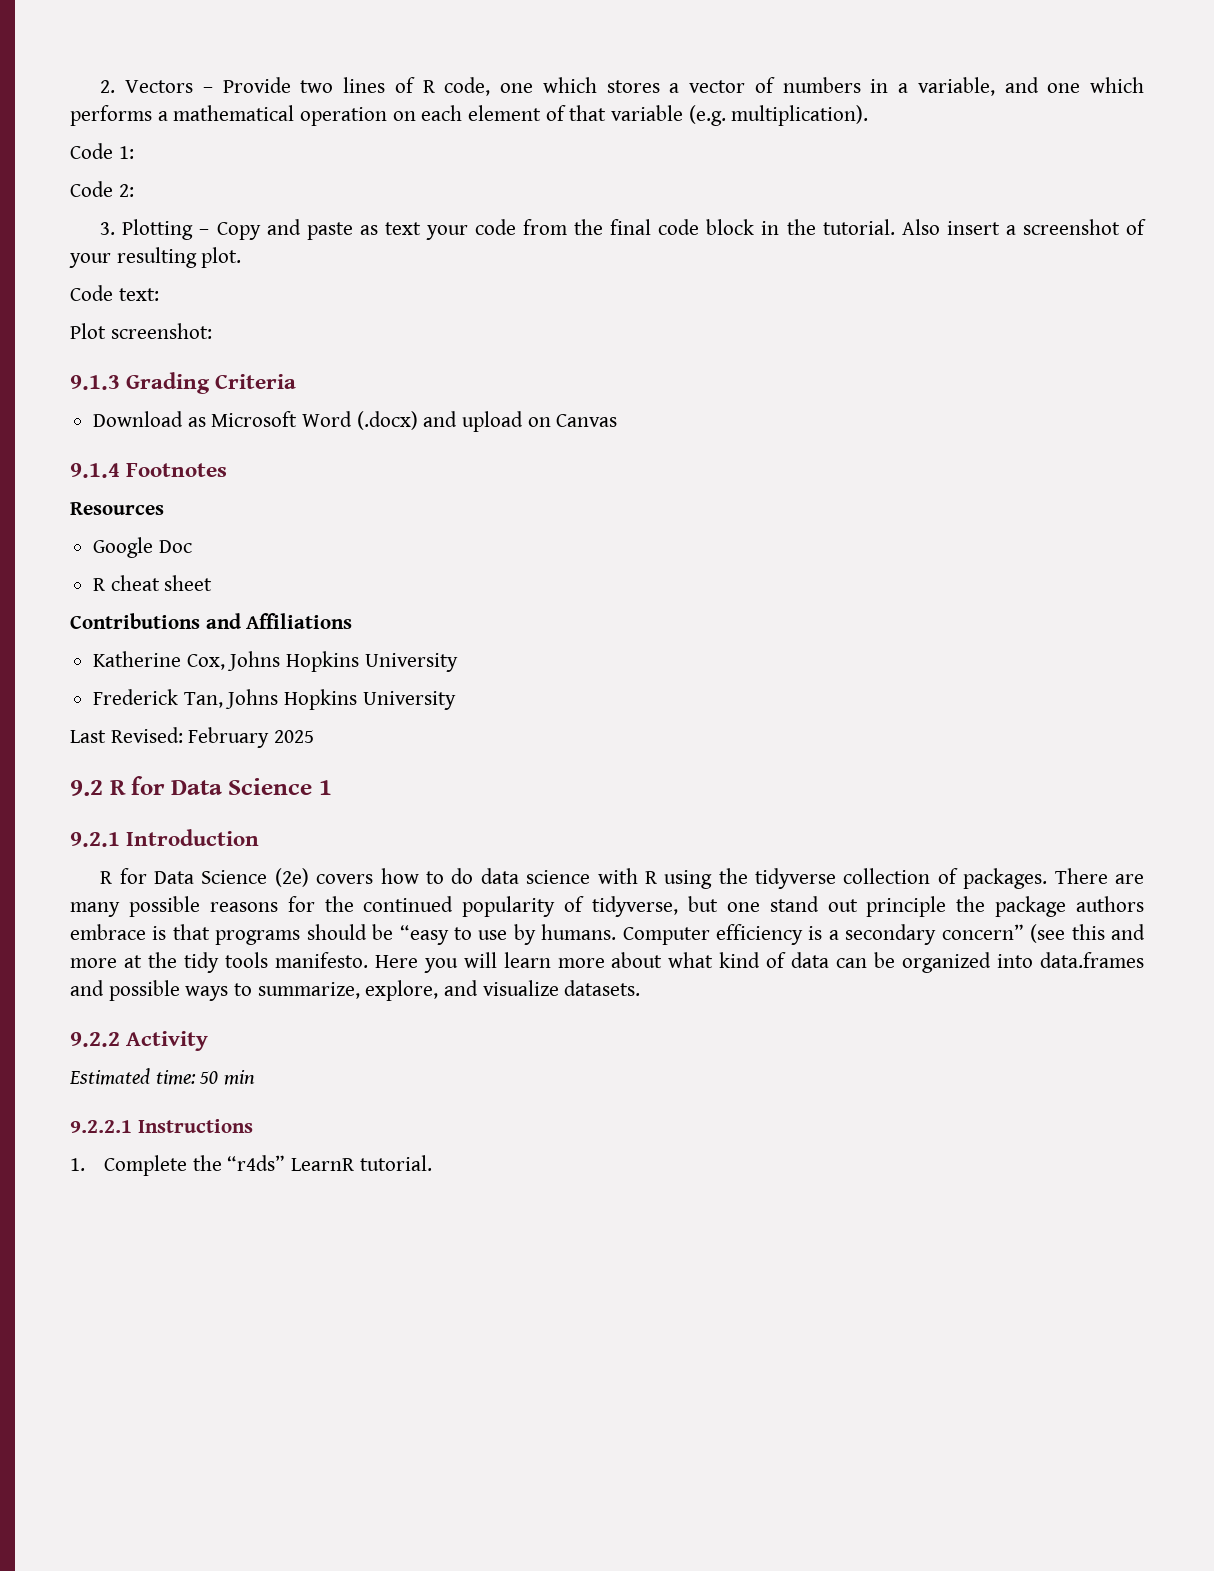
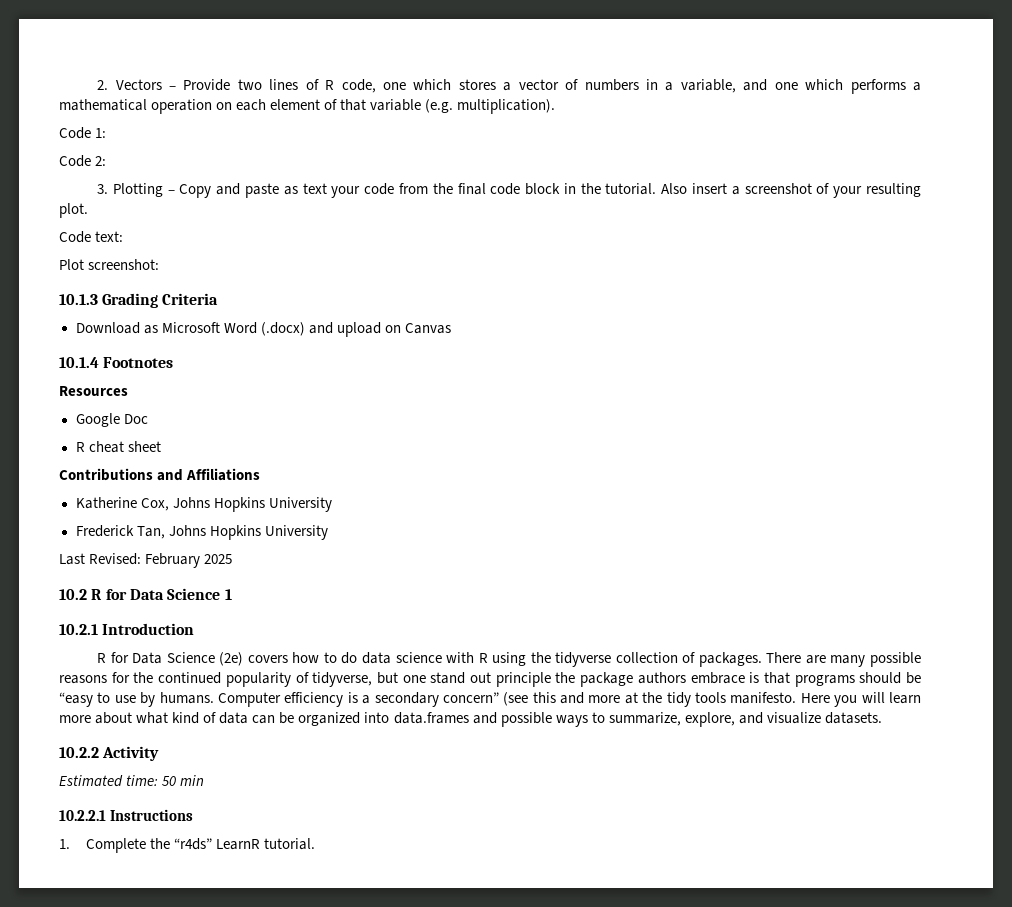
- 9.1.3 Grading Criteria
+ 10.1.3 Grading Criteria
- 9.1.4 Footnotes
+ 10.1.4 Footnotes
- 9.2 R for Data Science 1
+ 10.2 R for Data Science 1
- 9.2.1 Introduction
+ 10.2.1 Introduction
- 9.2.2 Activity
+ 10.2.2 Activity
- 9.2.2.1 Instructions
+ 10.2.2.1 Instructions

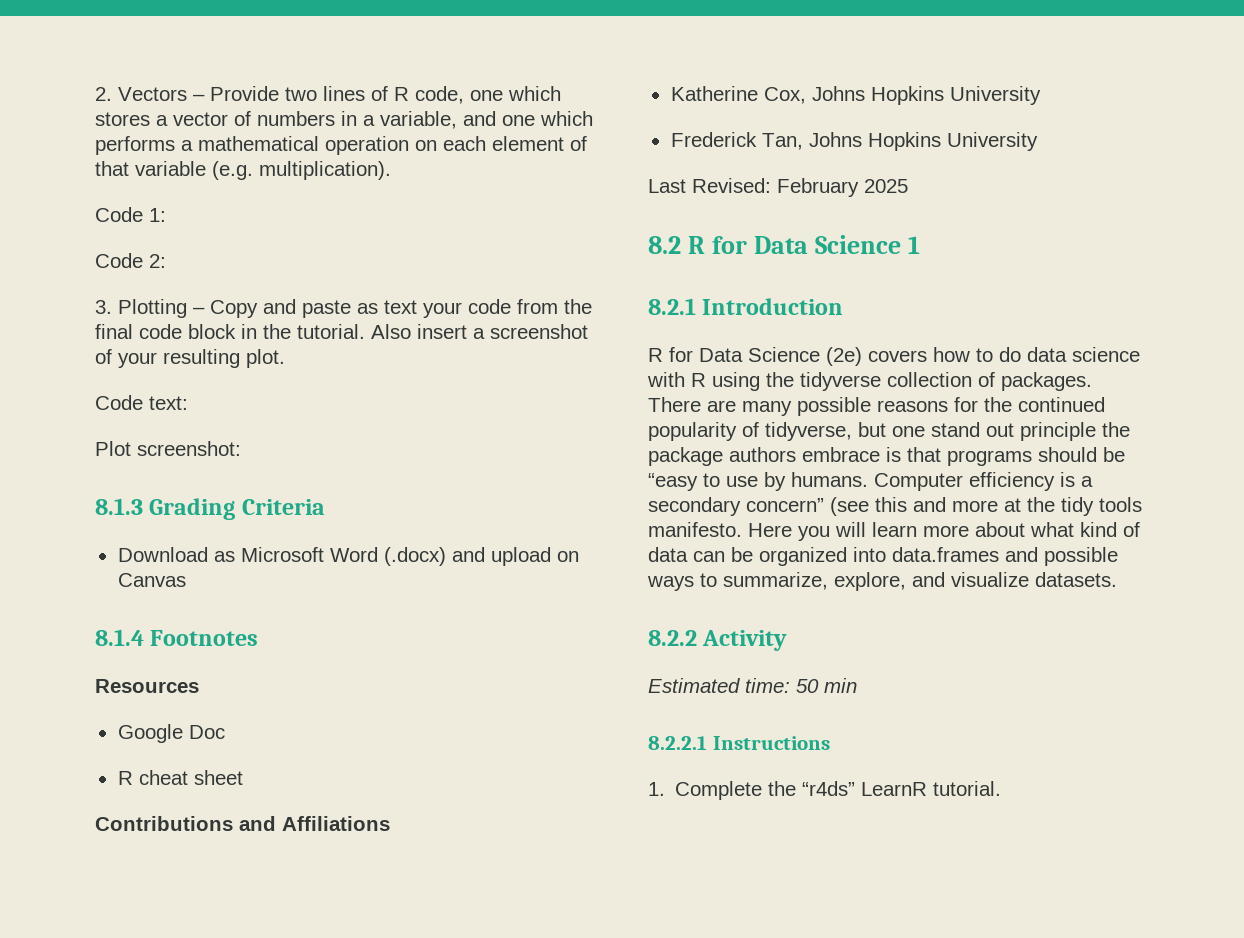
- 10.1.3 Grading Criteria
+ 8.1.3 Grading Criteria
- 10.1.4 Footnotes
+ 8.1.4 Footnotes
- 10.2 R for Data Science 1
+ 8.2 R for Data Science 1
- 10.2.1 Introduction
+ 8.2.1 Introduction
- 10.2.2 Activity
+ 8.2.2 Activity
- 10.2.2.1 Instructions
+ 8.2.2.1 Instructions

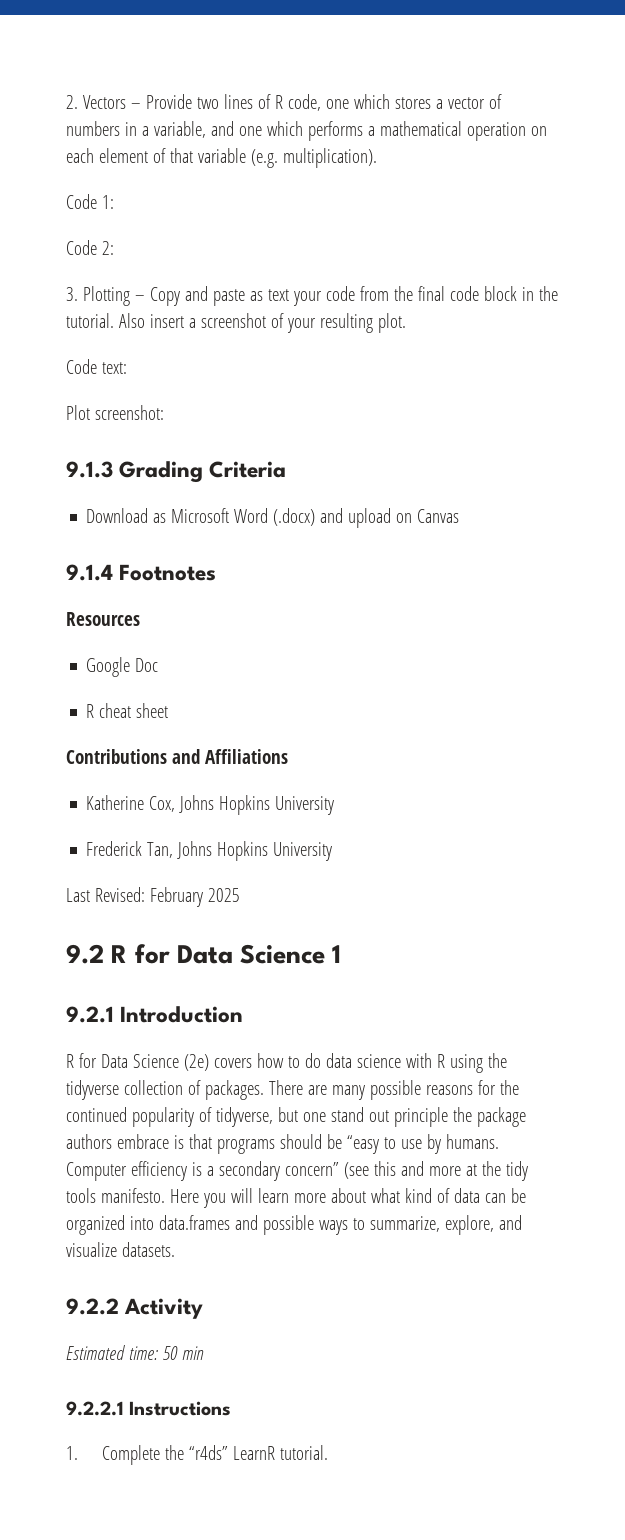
- 8.1.3 Grading Criteria
+ 9.1.3 Grading Criteria
- 8.1.4 Footnotes
+ 9.1.4 Footnotes
- 8.2 R for Data Science 1
+ 9.2 R for Data Science 1
- 8.2.1 Introduction
+ 9.2.1 Introduction
- 8.2.2 Activity
+ 9.2.2 Activity
- 8.2.2.1 Instructions
+ 9.2.2.1 Instructions

